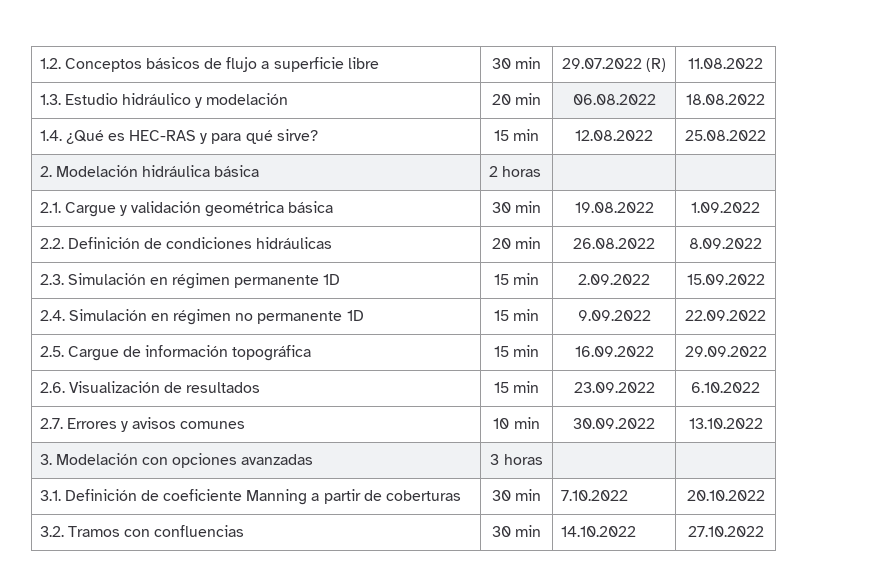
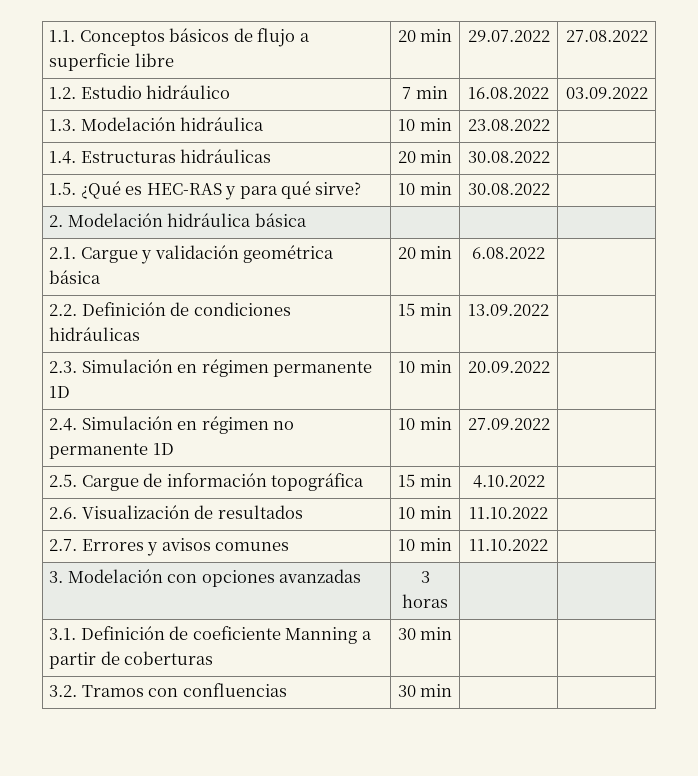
- 1.2. Conceptos básicos de flujo a superficie libre | 30 min | 29.07.2022 (R) | 11.08.2022
- 1.3. Estudio hidráulico y modelación | 20 min | 06.08.2022 | 18.08.2022
- 1.4. ¿Qué es HEC-RAS y para qué sirve? | 15 min | 12.08.2022 | 25.08.2022
+ 1.1. Conceptos básicos de flujo a superficie libre | 20 min | 29.07.2022 | 27.08.2022
+ 1.2. Estudio hidráulico | 7 min | 16.08.2022 | 03.09.2022
+ 1.3. Modelación hidráulica | 10 min | 23.08.2022 |
+ 1.4. Estructuras hidráulicas | 20 min | 30.08.2022 |
+ 1.5. ¿Qué es HEC-RAS y para qué sirve? | 10 min | 30.08.2022 |
- 2. Modelación hidráulica básica | 2 horas | |
+ 2. Modelación hidráulica básica | | |
- 2.1. Cargue y validación geométrica básica | 30 min | 19.08.2022 | 1.09.2022
+ 2.1. Cargue y validación geométrica básica | 20 min | 6.08.2022 |
- 2.2. Definición de condiciones hidráulicas | 20 min | 26.08.2022 | 8.09.2022
+ 2.2. Definición de condiciones hidráulicas | 15 min | 13.09.2022 |
- 2.3. Simulación en régimen permanente 1D | 15 min | 2.09.2022 | 15.09.2022
+ 2.3. Simulación en régimen permanente 1D | 10 min | 20.09.2022 |
- 2.4. Simulación en régimen no permanente 1D | 15 min | 9.09.2022 | 22.09.2022
+ 2.4. Simulación en régimen no permanente 1D | 10 min | 27.09.2022 |
- 2.5. Cargue de información topográfica | 15 min | 16.09.2022 | 29.09.2022
+ 2.5. Cargue de información topográfica | 15 min | 4.10.2022 |
- 2.6. Visualización de resultados | 15 min | 23.09.2022 | 6.10.2022
+ 2.6. Visualización de resultados | 10 min | 11.10.2022 |
- 2.7. Errores y avisos comunes | 10 min | 30.09.2022 | 13.10.2022
+ 2.7. Errores y avisos comunes | 10 min | 11.10.2022 |
- 3.1. Definición de coeficiente Manning a partir de coberturas | 30 min | 7.10.2022 | 20.10.2022
+ 3.1. Definición de coeficiente Manning a partir de coberturas | 30 min | |
- 3.2. Tramos con confluencias | 30 min | 14.10.2022 | 27.10.2022
+ 3.2. Tramos con confluencias | 30 min | |

